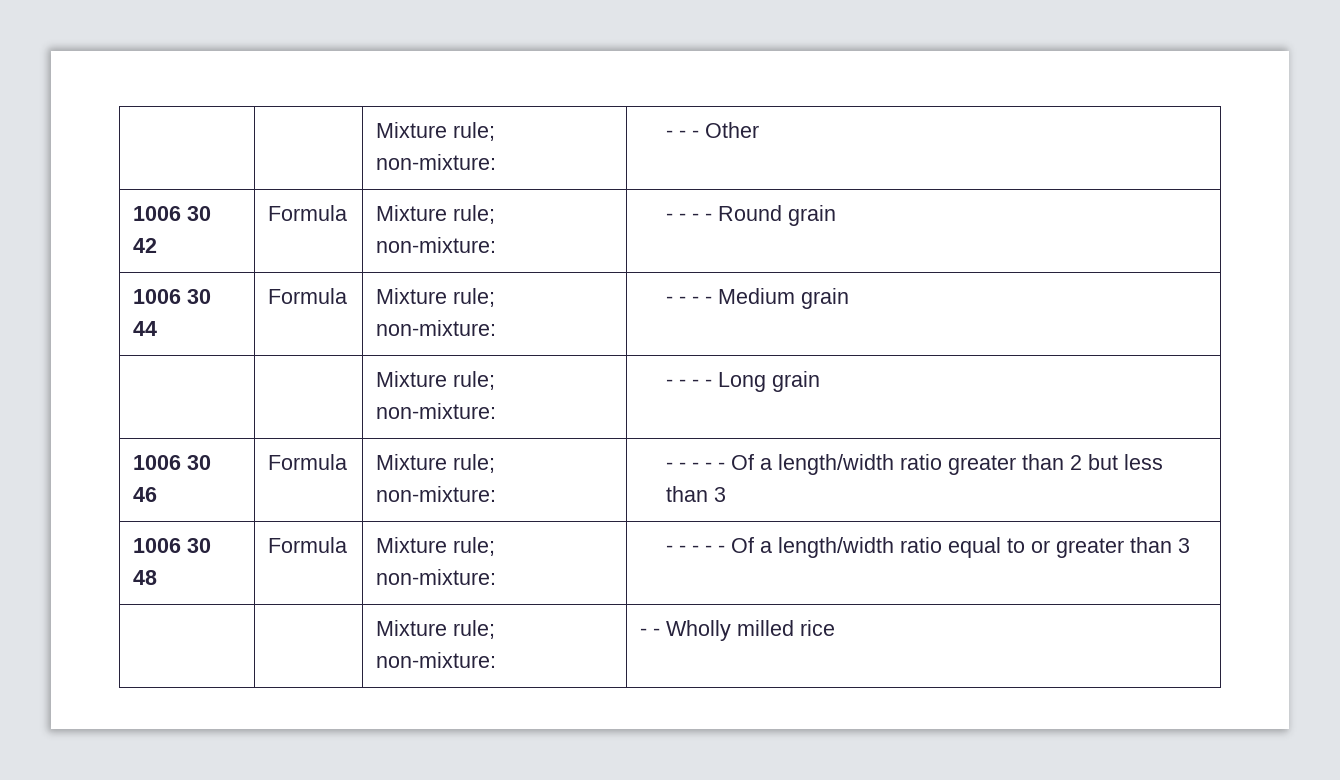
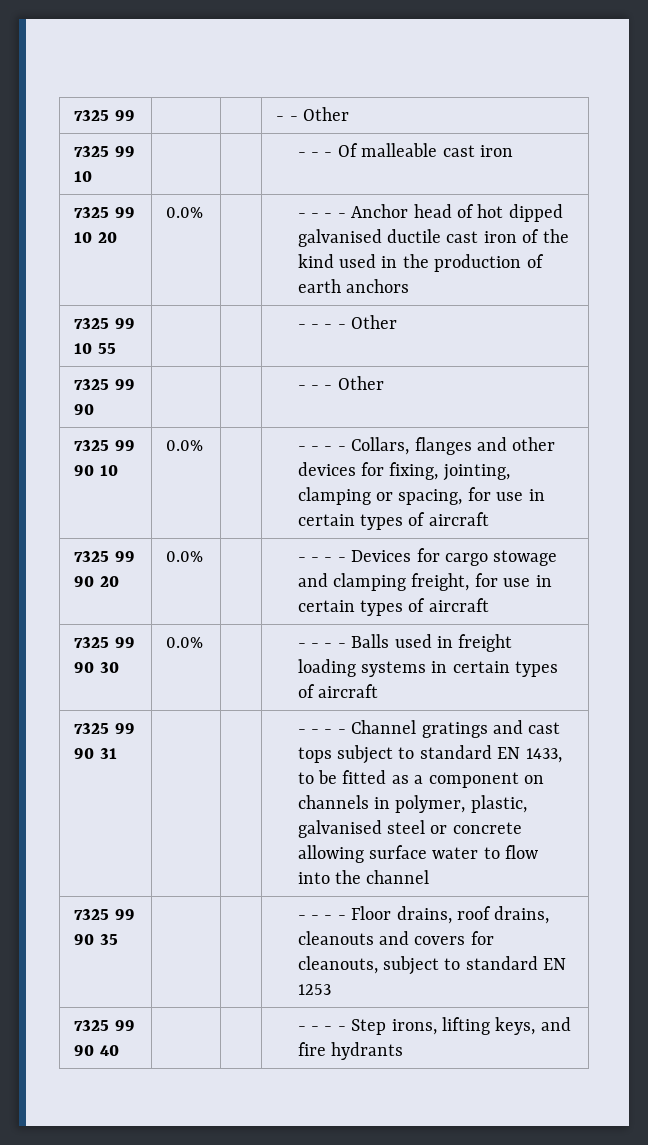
- | | Mixture rule; non-mixture: | - - - Other
- 1006 30 42 | Formula | Mixture rule; non-mixture: | - - - - Round grain
- 1006 30 44 | Formula | Mixture rule; non-mixture: | - - - - Medium grain
- | | Mixture rule; non-mixture: | - - - - Long grain
- 1006 30 46 | Formula | Mixture rule; non-mixture: | - - - - - Of a length/width ratio greater than 2 but less than 3
- 1006 30 48 | Formula | Mixture rule; non-mixture: | - - - - - Of a length/width ratio equal to or greater than 3
- | | Mixture rule; non-mixture: | - - Wholly milled rice
+ 7325 99 | | | - - Other
+ 7325 99 10 | | | - - - Of malleable cast iron
+ 7325 99 10 20 | 0.0% | | - - - - Anchor head of hot dipped galvanised ductile cast iron of the kind used in the production of earth anchors
+ 7325 99 10 55 | | | - - - - Other
+ 7325 99 90 | | | - - - Other
+ 7325 99 90 10 | 0.0% | | - - - - Collars, flanges and other devices for fixing, jointing, clamping or spacing, for use in certain types of aircraft
+ 7325 99 90 20 | 0.0% | | - - - - Devices for cargo stowage and clamping freight, for use in certain types of aircraft
+ 7325 99 90 30 | 0.0% | | - - - - Balls used in freight loading systems in certain types of aircraft
+ 7325 99 90 31 | | | - - - - Channel gratings and cast tops subject to standard EN 1433, to be fitted as a component on channels in polymer, plastic, galvanised steel or concrete allowing surface water to flow into the channel
+ 7325 99 90 35 | | | - - - - Floor drains, roof drains, cleanouts and covers for cleanouts, subject to standard EN 1253
+ 7325 99 90 40 | | | - - - - Step irons, lifting keys, and fire hydrants

